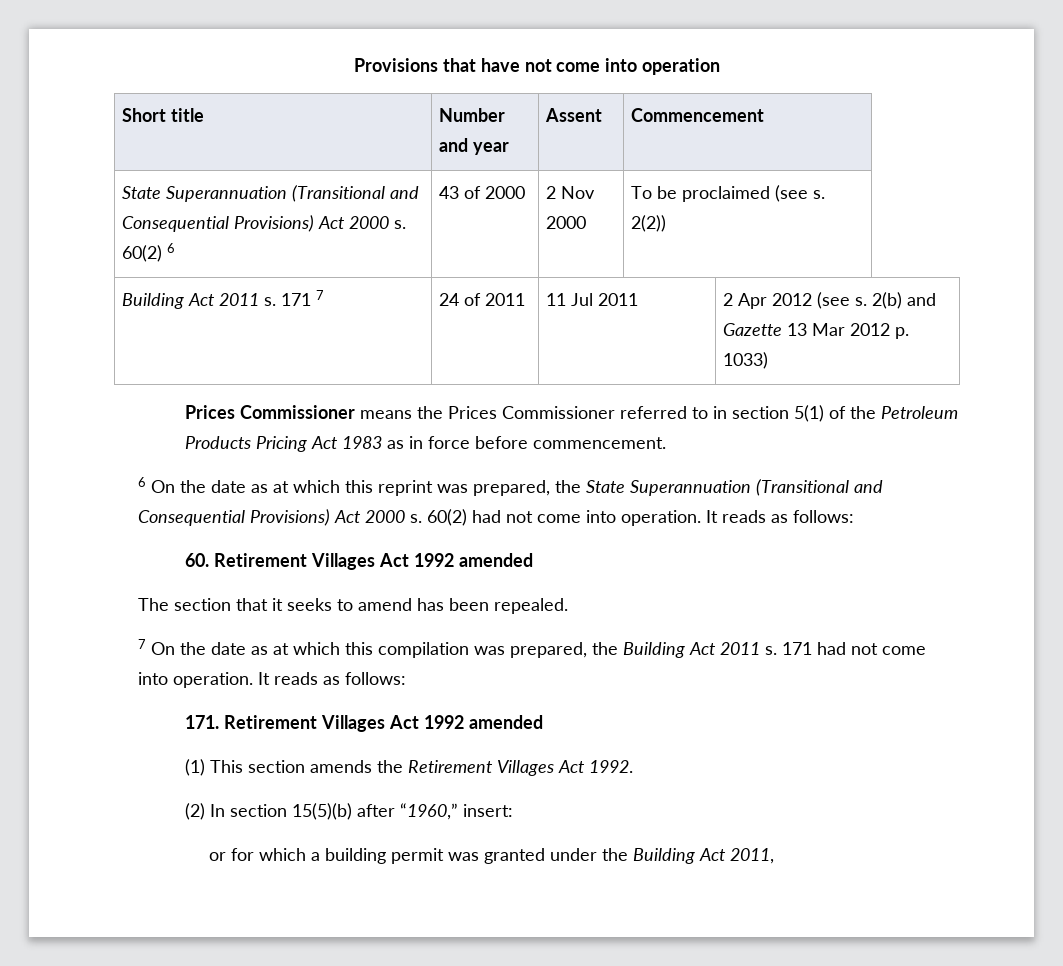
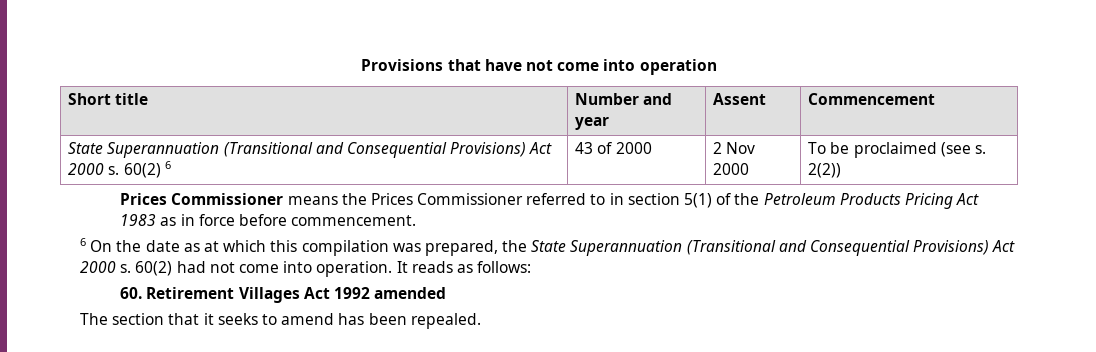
- Building Act 2011 s. 171 7 | 24 of 2011 | 11 Jul 2011 | 2 Apr 2012 (see s. 2(b) and Gazette 13 Mar 2012 p. 1033)
- 6 On the date as at which this reprint was prepared, the State Superannuation (Transitional and Consequential Provisions) Act 2000 s.
+ 6 On the date as at which this compilation was prepared, the State Superannuation (Transitional and Consequential Provisions) Act 2000 s.
- 7 On the date as at which this compilation was prepared, the Building Act 2011 s. 171 had not come into operation. It reads as follows:
- 171. Retirement Villages Act 1992 amended
- (1) This section amends the Retirement Villages Act 1992.
- (2) In section 15(5)(b) after “1960,” insert:
- or for which a building permit was granted under the Building Act 2011,

